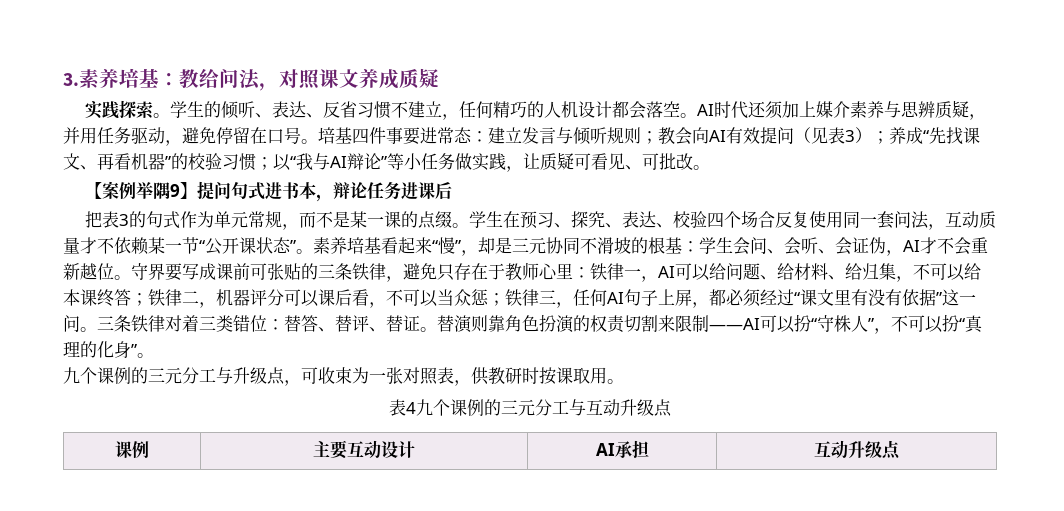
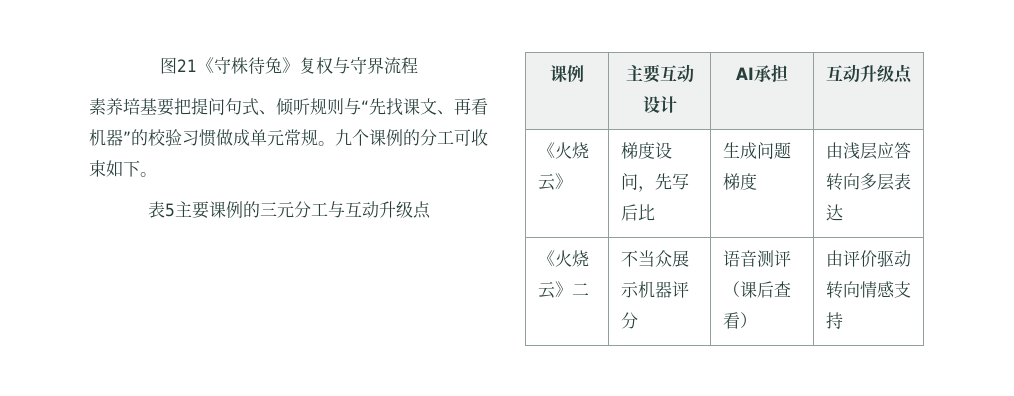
- 3.素养培基：教给问法，对照课文养成质疑
- 实践探索。学生的倾听、表达、反省习惯不建立，任何精巧的人机设计都会落空。AI时代还须加上媒介素养与思辨质疑，并用任务驱动，避免停留在口号。培基四件事要进常态：建立发言与倾听规则；教会向AI有效提问（见表3）；养成“先找课文、再看机器”的校验习惯；以“我与AI辩论”等小任务做实践，让质疑可看见、可批改。
- 【案例举隅9】提问句式进书本，辩论任务进课后
- 把表3的句式作为单元常规，而不是某一课的点缀。学生在预习、探究、表达、校验四个场合反复使用同一套问法，互动质量才不依赖某一节“公开课状态”。素养培基看起来“慢”，却是三元协同不滑坡的根基：学生会问、会听、会证伪，AI才不会重新越位。守界要写成课前可张贴的三条铁律，避免只存在于教师心里：铁律一，AI可以给问题、给材料、给归集，不可以给本课终答；铁律二，机器评分可以课后看，不可以当众惩；铁律三，任何AI句子上屏，都必须经过“课文里有没有依据”这一问。三条铁律对着三类错位：替答、替评、替证。替演则靠角色扮演的权责切割来限制——AI可以扮“守株人”，不可以扮“真理的化身”。
- 九个课例的三元分工与升级点，可收束为一张对照表，供教研时按课取用。
+ 图21《守株待兔》复权与守界流程
+ 素养培基要把提问句式、倾听规则与“先找课文、再看机器”的校验习惯做成单元常规。九个课例的分工可收束如下。
- 表4九个课例的三元分工与互动升级点
+ 表5主要课例的三元分工与互动升级点
+ 《火烧云》 | 梯度设问，先写后比 | 生成问题梯度 | 由浅层应答转向多层表达
+ 《火烧云》二 | 不当众展示机器评分 | 语音测评（课后查看） | 由评价驱动转向情感支持

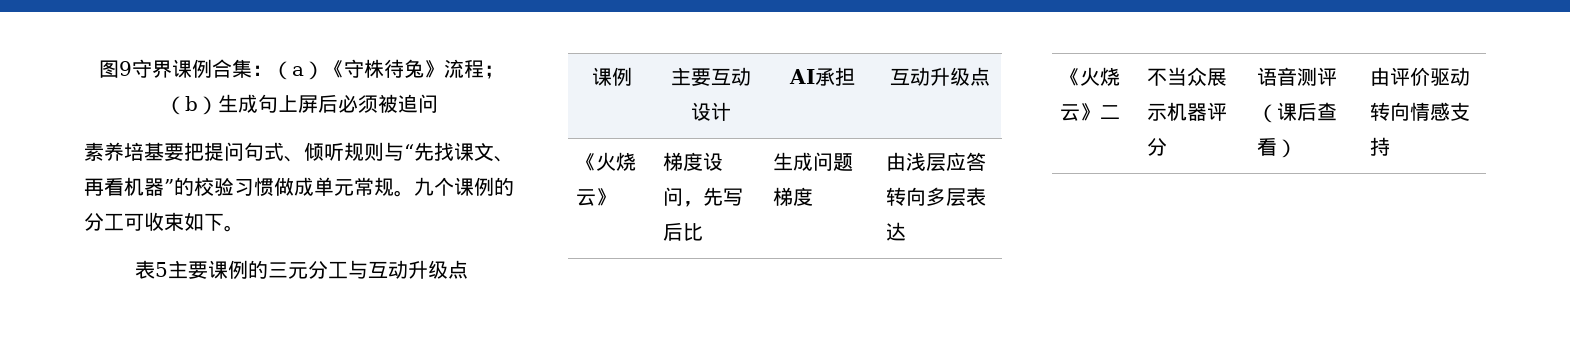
- 图21《守株待兔》复权与守界流程
+ 图9守界课例合集：（a）《守株待兔》流程；（b）生成句上屏后必须被追问

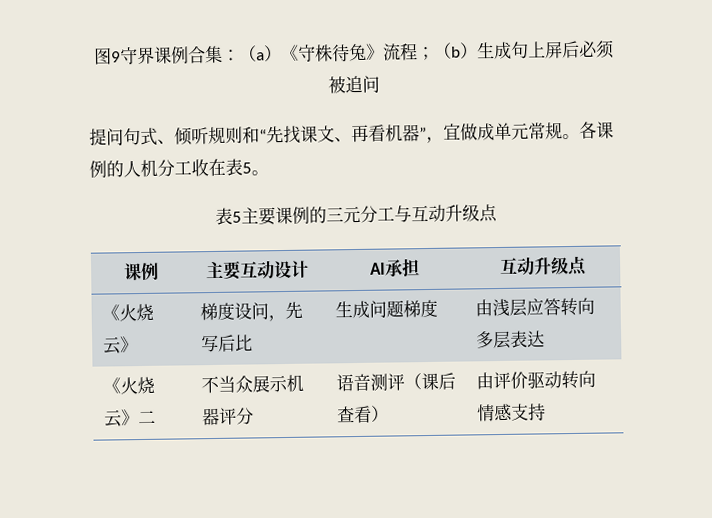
- 素养培基要把提问句式、倾听规则与“先找课文、再看机器”的校验习惯做成单元常规。
+ 提问句式、倾听规则和“先找课文、再看机器”，宜做成单元常规。
- 九个课例的分工可收束如下。
+ 各课例的人机分工收在表5。

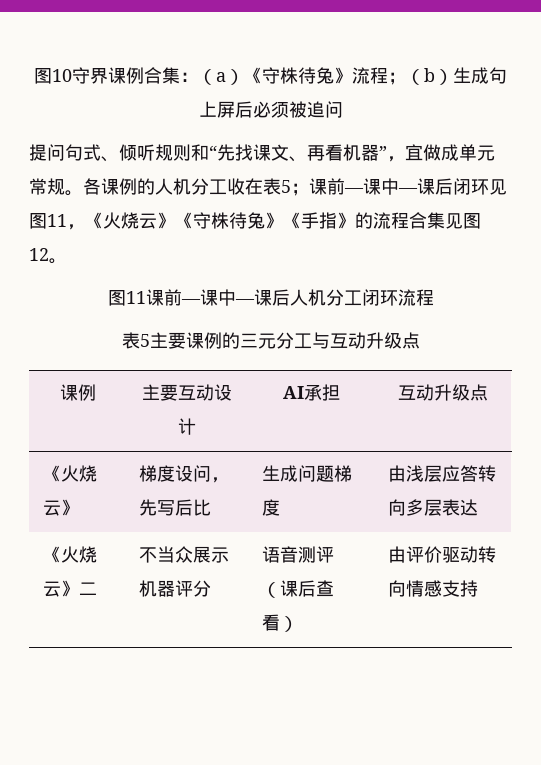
- 图9守界课例合集：（a）《守株待兔》流程；（b）生成句上屏后必须被追问
+ 图10守界课例合集：（a）《守株待兔》流程；（b）生成句上屏后必须被追问
- 各课例的人机分工收在表5。
+ 各课例的人机分工收在表5；课前—课中—课后闭环见图11，《火烧云》《守株待兔》《手指》的流程合集见图12。
+ 图11课前—课中—课后人机分工闭环流程

